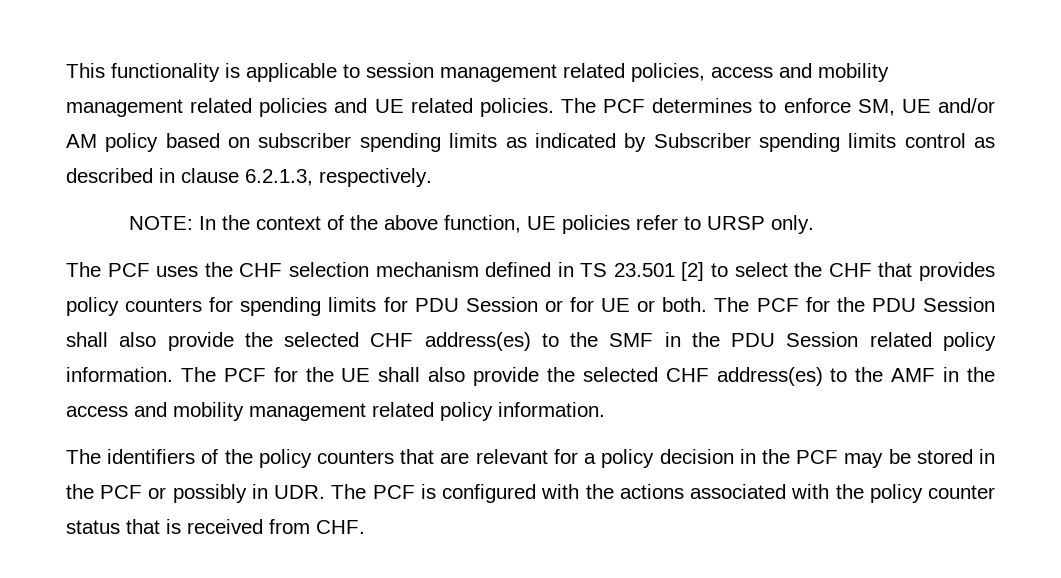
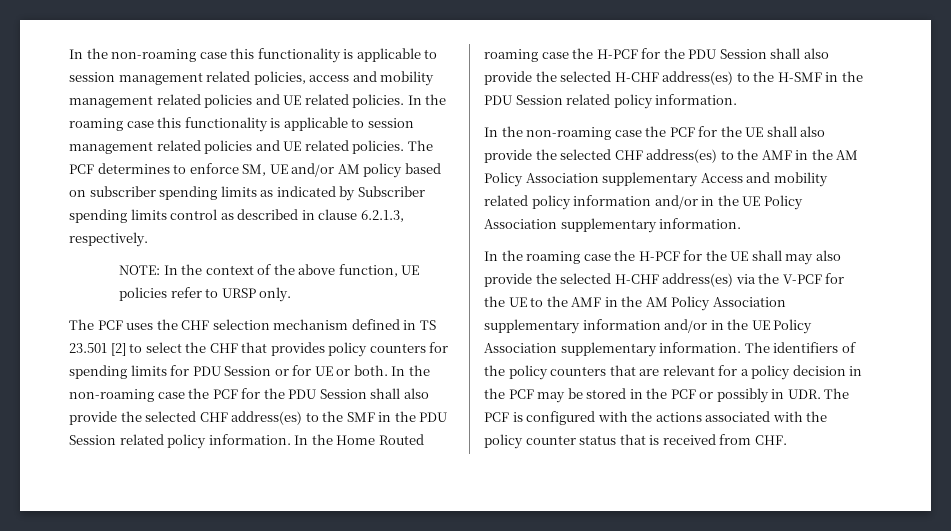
- This functionality is applicable to session management related policies, access and mobility management related policies and UE related policies.
+ In the non-roaming case this functionality is applicable to session management related policies, access and mobility management related policies and UE related policies.
+ In the roaming case this functionality is applicable to session management related policies and UE related policies.
- The PCF for the PDU Session shall also provide the selected CHF address(es) to the SMF in the PDU Session related policy information.
+ In the non-roaming case the PCF for the PDU Session shall also provide the selected CHF address(es) to the SMF in the PDU Session related policy information.
- The PCF for the UE shall also provide the selected CHF address(es) to the AMF in the access and mobility management related policy information.
- The identifiers of the policy counters that are relevant for a policy decision in the PCF may be stored in the PCF or possibly in UDR. The PCF is configured with the actions associated with the policy counter status that is received from CHF.
+ In the Home Routed roaming case the H-PCF for the PDU Session shall also provide the selected H-CHF address(es) to the H-SMF in the PDU Session related policy information.
+ In the non-roaming case the PCF for the UE shall also provide the selected CHF address(es) to the AMF in the AM Policy Association supplementary Access and mobility related policy information and/or in the UE Policy Association supplementary information.
+ In the roaming case the H-PCF for the UE shall may also provide the selected H-CHF address(es) via the V-PCF for the UE to the AMF in the AM Policy Association supplementary information and/or in the UE Policy Association supplementary information. The identifiers of the policy counters that are relevant for a policy decision in the PCF may be stored in the PCF or possibly in UDR. The PCF is configured with the actions associated with the policy counter status that is received from CHF.

